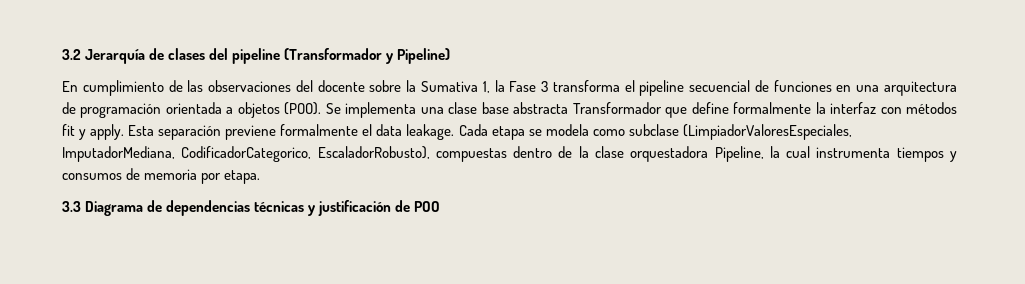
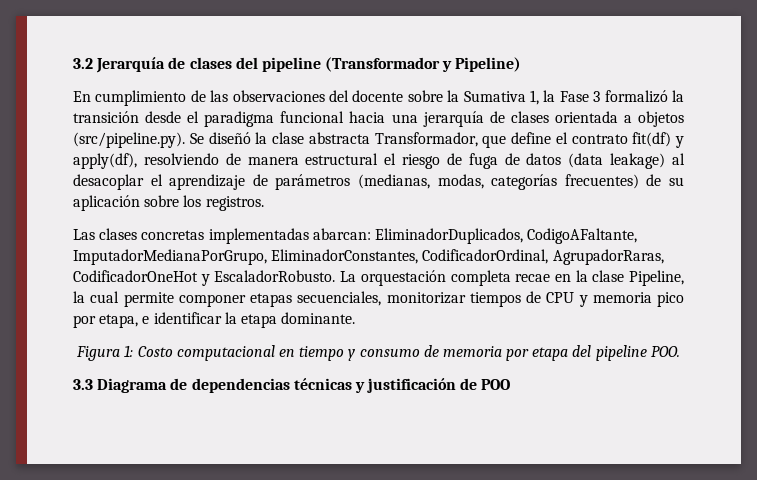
- En cumplimiento de las observaciones del docente sobre la Sumativa 1, la Fase 3 transforma el pipeline secuencial de funciones en una arquitectura de programación orientada a objetos (POO). Se implementa una clase base abstracta Transformador que define formalmente la interfaz con métodos fit y apply. Esta separación previene formalmente el data leakage. Cada etapa se modela como subclase (LimpiadorValoresEspeciales, ImputadorMediana, CodificadorCategorico, EscaladorRobusto), compuestas dentro de la clase orquestadora Pipeline, la cual instrumenta tiempos y consumos de memoria por etapa.
+ En cumplimiento de las observaciones del docente sobre la Sumativa 1, la Fase 3 formalizó la transición desde el paradigma funcional hacia una jerarquía de clases orientada a objetos (src/pipeline.py). Se diseñó la clase abstracta Transformador, que define el contrato fit(df) y apply(df), resolviendo de manera estructural el riesgo de fuga de datos (data leakage) al desacoplar el aprendizaje de parámetros (medianas, modas, categorías frecuentes) de su aplicación sobre los registros.
+ Las clases concretas implementadas abarcan: EliminadorDuplicados, CodigoAFaltante, ImputadorMedianaPorGrupo, EliminadorConstantes, CodificadorOrdinal, AgrupadorRaras, CodificadorOneHot y EscaladorRobusto. La orquestación completa recae en la clase Pipeline, la cual permite componer etapas secuenciales, monitorizar tiempos de CPU y memoria pico por etapa, e identificar la etapa dominante.
+ Figura 1: Costo computacional en tiempo y consumo de memoria por etapa del pipeline POO.

